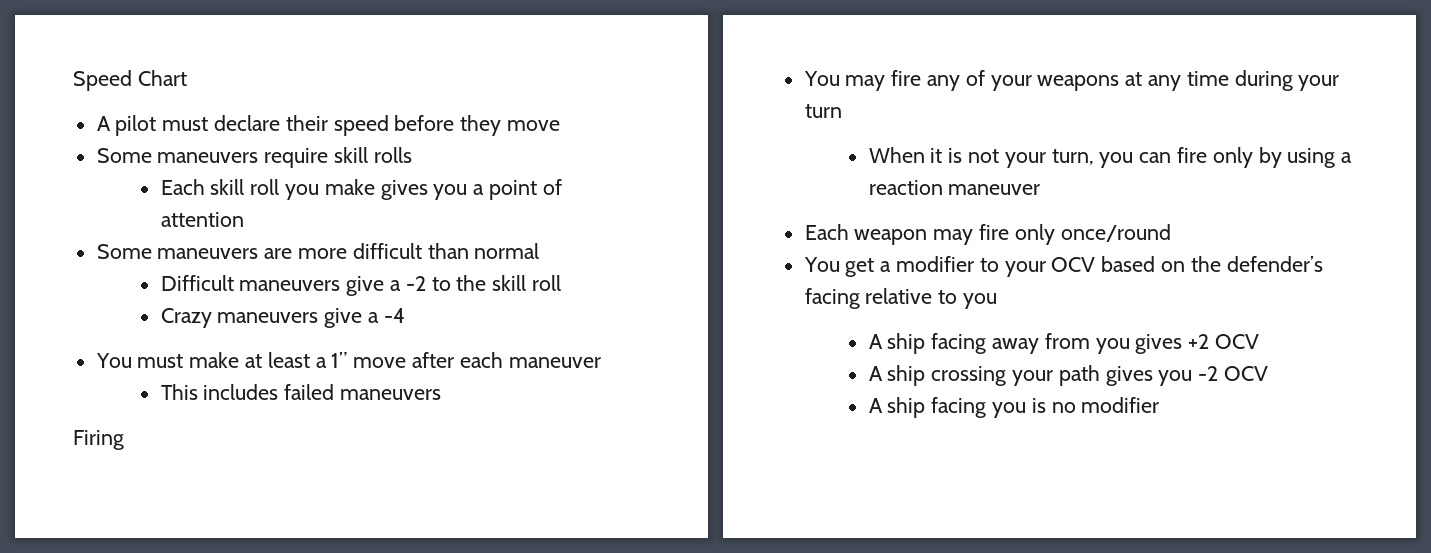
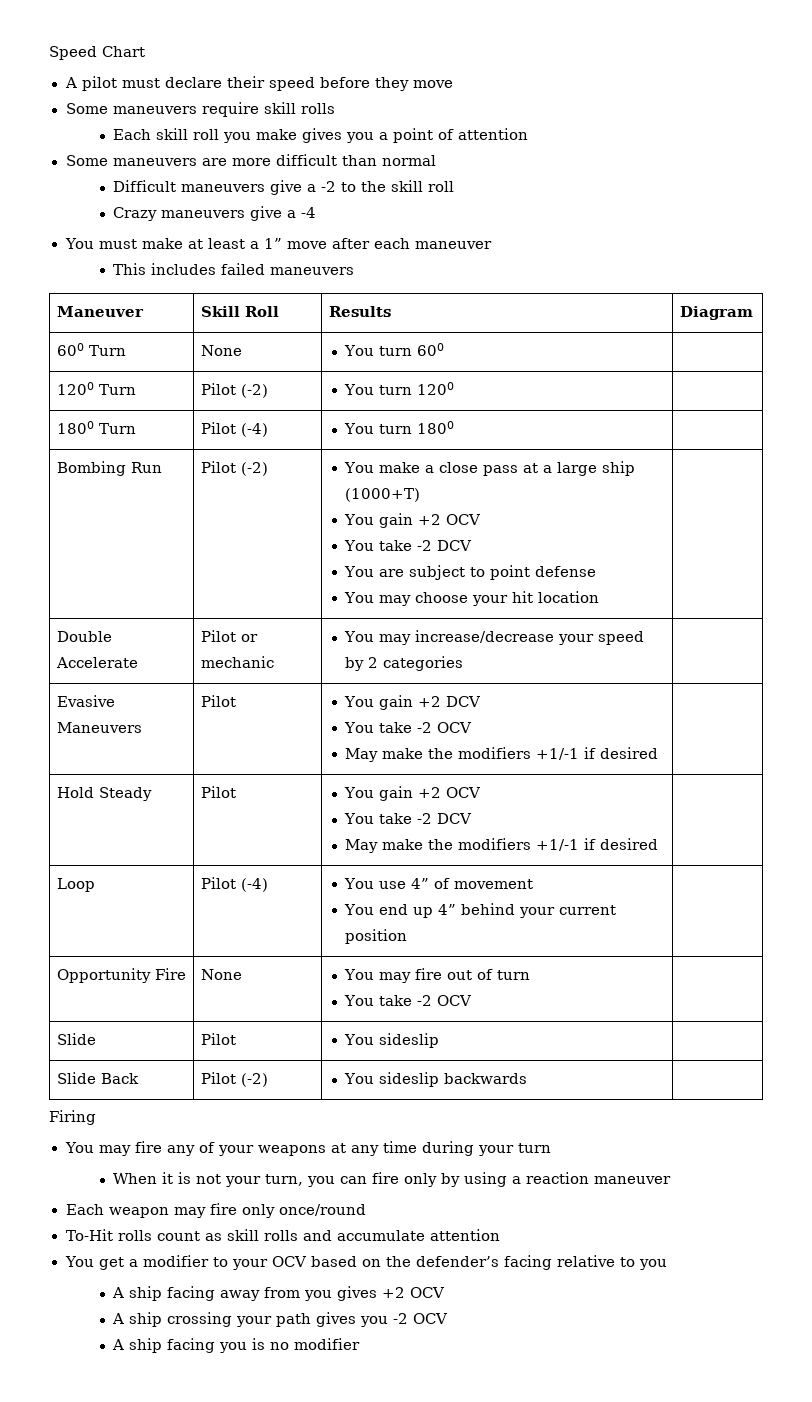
+ Maneuver | Skill Roll | Results | Diagram
+ 600 Turn | None | You turn 600 |
+ 1200 Turn | Pilot (-2) | You turn 1200 |
+ 1800 Turn | Pilot (-4) | You turn 1800 |
+ Bombing Run | Pilot (-2) | You make a close pass at a large ship (1000+T)
+ You gain +2 OCV
+ You take -2 DCV
+ You are subject to point defense
+ You may choose your hit location |
+ Double Accelerate | Pilot or mechanic | You may increase/decrease your speed by 2 categories |
+ Evasive Maneuvers | Pilot | You gain +2 DCV
+ You take -2 OCV
+ May make the modifiers +1/-1 if desired |
+ Hold Steady | Pilot | You gain +2 OCV
+ You take -2 DCV
+ May make the modifiers +1/-1 if desired |
+ Loop | Pilot (-4) | You use 4” of movement
+ You end up 4” behind your current position |
+ Opportunity Fire | None | You may fire out of turn
+ You take -2 OCV |
+ Slide | Pilot | You sideslip |
+ Slide Back | Pilot (-2) | You sideslip backwards |
+ To-Hit rolls count as skill rolls and accumulate attention

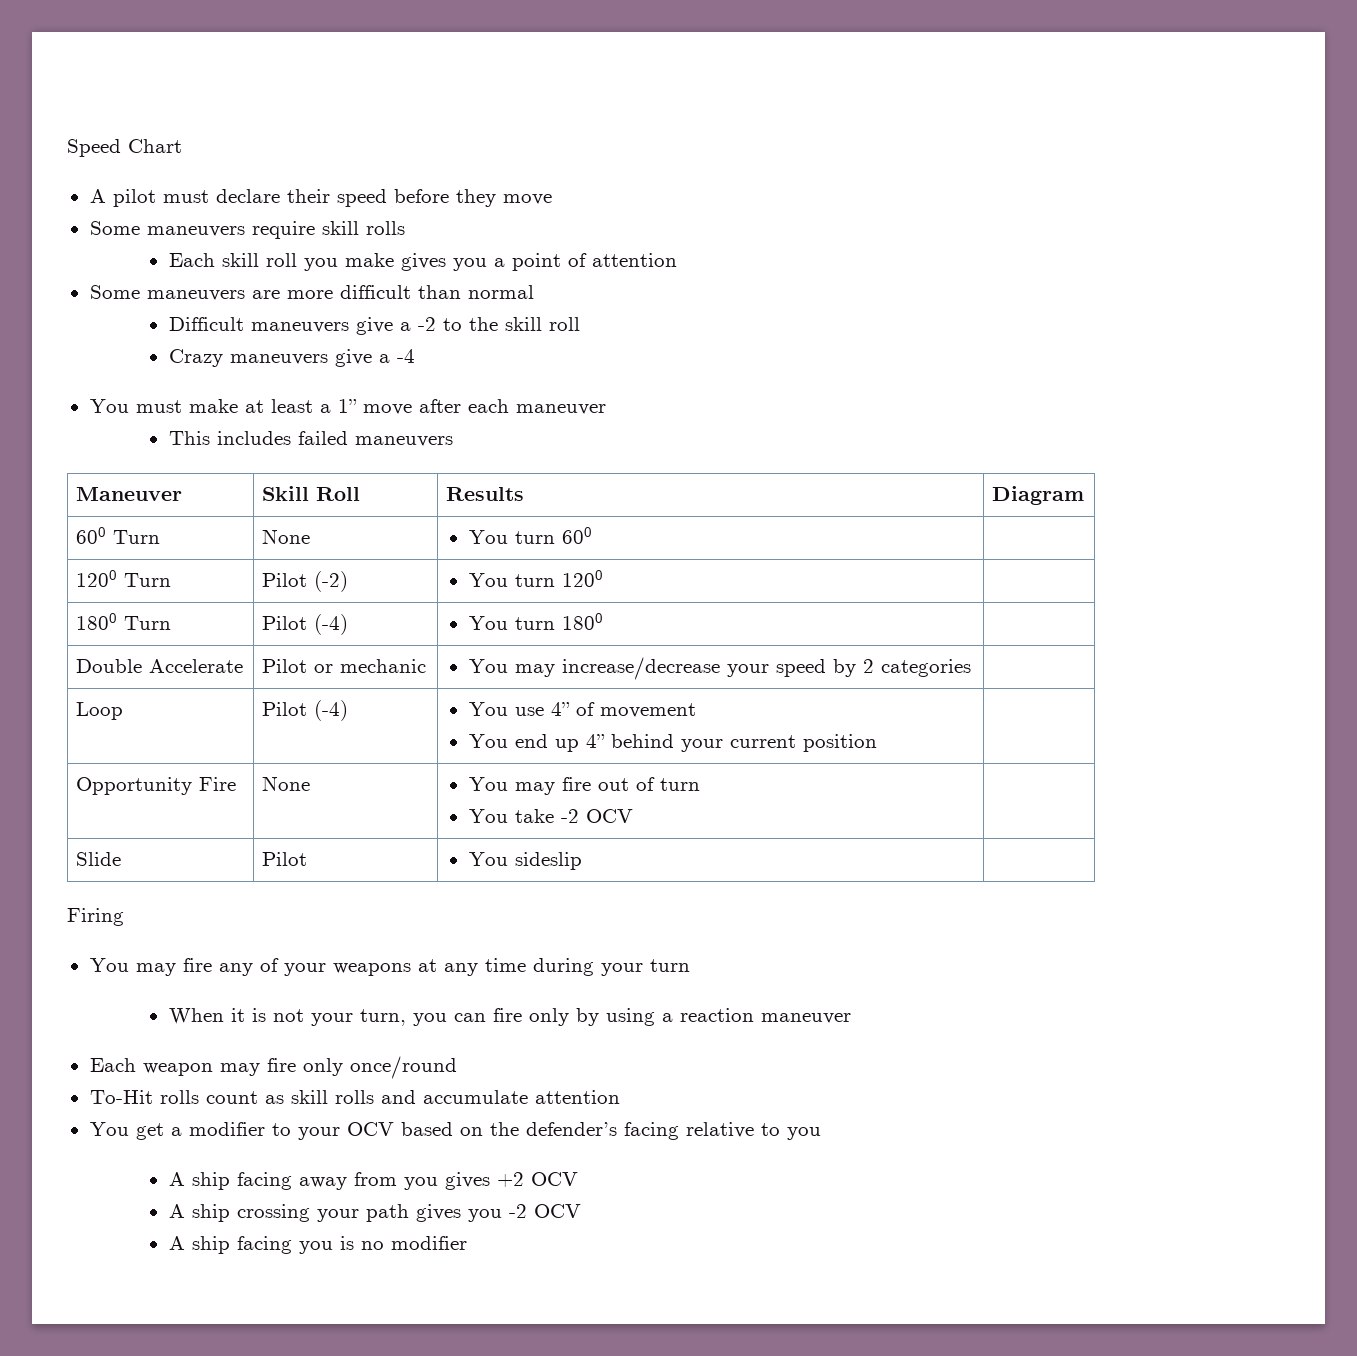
- Bombing Run | Pilot (-2) | You make a close pass at a large ship (1000+T)
- You gain +2 OCV
- You take -2 DCV
- You are subject to point defense
- You may choose your hit location |
- Evasive Maneuvers | Pilot | You gain +2 DCV
- You take -2 OCV
- May make the modifiers +1/-1 if desired |
- Hold Steady | Pilot | You gain +2 OCV
- You take -2 DCV
- May make the modifiers +1/-1 if desired |
- Slide Back | Pilot (-2) | You sideslip backwards |

